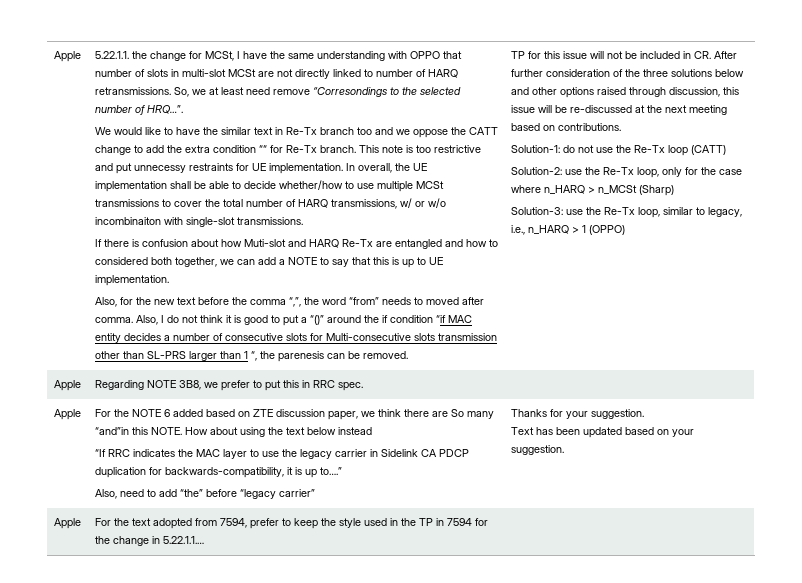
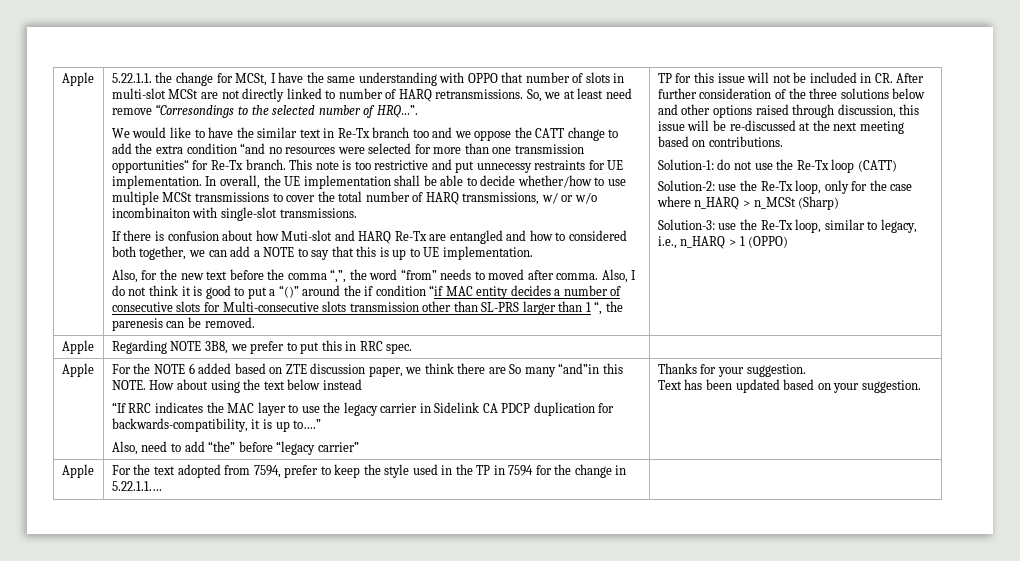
- We would like to have the similar text in Re-Tx branch too and we oppose the CATT change to add the extra condition ““ for Re-Tx branch.
+ We would like to have the similar text in Re-Tx branch too and we oppose the CATT change to add the extra condition “and no resources were selected for more than one transmission opportunities“ for Re-Tx branch.

